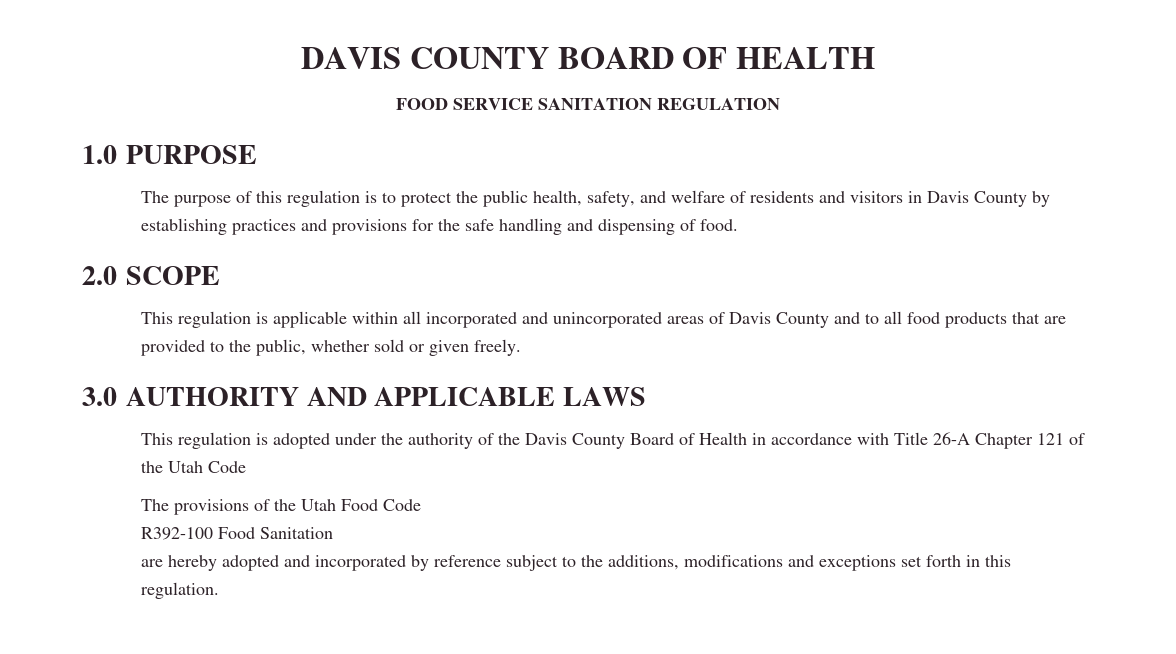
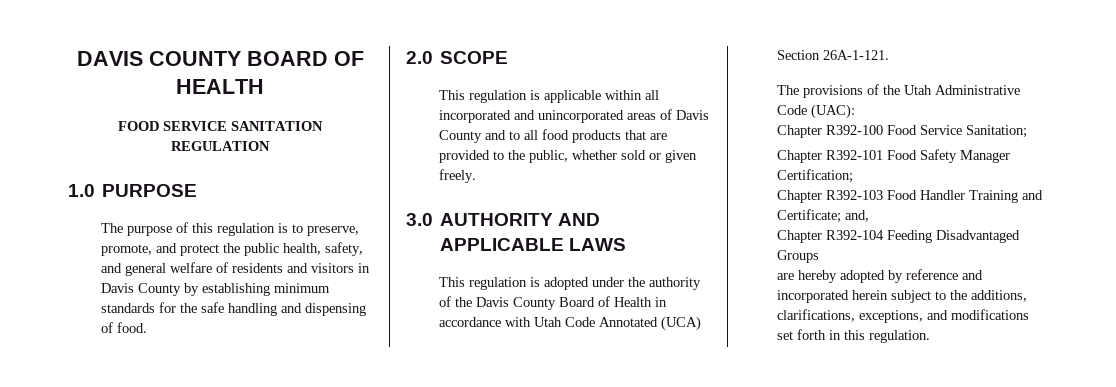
- The purpose of this regulation is to protect the public health, safety, and welfare of residents and visitors in Davis County by establishing practices and provisions for the safe handling and dispensing of food.
+ The purpose of this regulation is to preserve, promote, and protect the public health, safety, and general welfare of residents and visitors in Davis County by establishing minimum standards for the safe handling and dispensing of food.
- This regulation is adopted under the authority of the Davis County Board of Health in accordance with Title 26-A Chapter 121 of the Utah Code
+ This regulation is adopted under the authority of the Davis County Board of Health in accordance with Utah Code Annotated (UCA) Section 26A-1-121.
- The provisions of the Utah Food Code
- R392-100 Food Sanitation
- are hereby adopted and incorporated by reference subject to the additions, modifications and exceptions set forth in this regulation.
+ The provisions of the Utah Administrative Code (UAC):
+ Chapter R392-100 Food Service Sanitation;
+ Chapter R392-101 Food Safety Manager Certification;
+ Chapter R392-103 Food Handler Training and Certificate; and,
+ Chapter R392-104 Feeding Disadvantaged Groups
+ are hereby adopted by reference and incorporated herein subject to the additions, clarifications, exceptions, and modifications set forth in this regulation.

